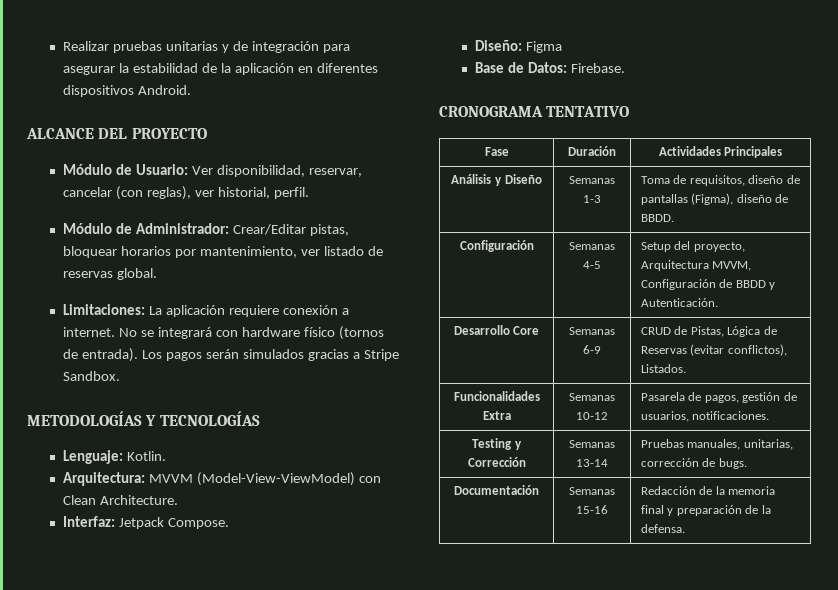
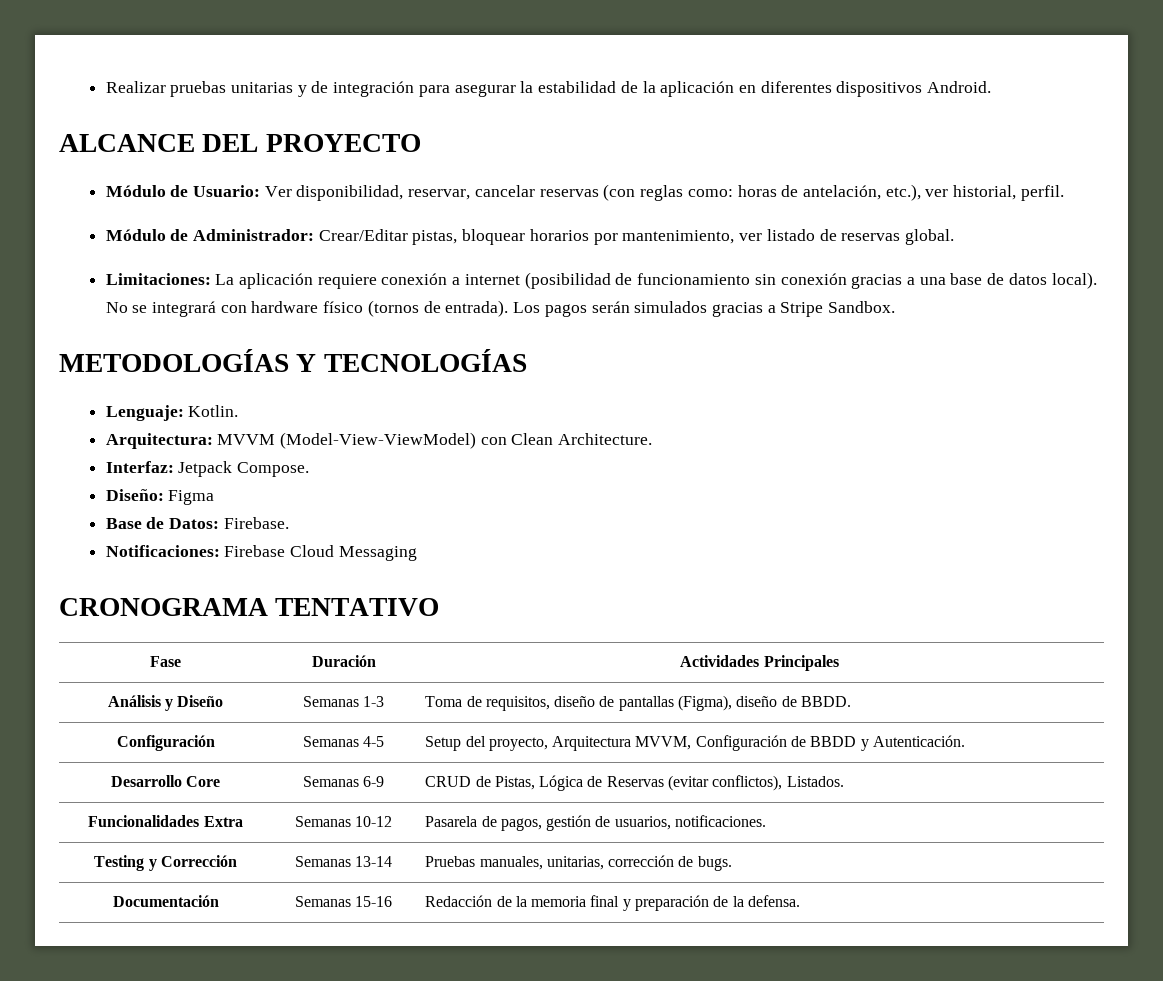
- Módulo de Usuario: Ver disponibilidad, reservar, cancelar (con reglas), ver historial, perfil.
+ Módulo de Usuario: Ver disponibilidad, reservar, cancelar reservas (con reglas como: horas de antelación, etc.), ver historial, perfil.
- Limitaciones: La aplicación requiere conexión a internet.
+ Limitaciones: La aplicación requiere conexión a internet (posibilidad de funcionamiento sin conexión gracias a una base de datos local).
+ Notificaciones: Firebase Cloud Messaging

